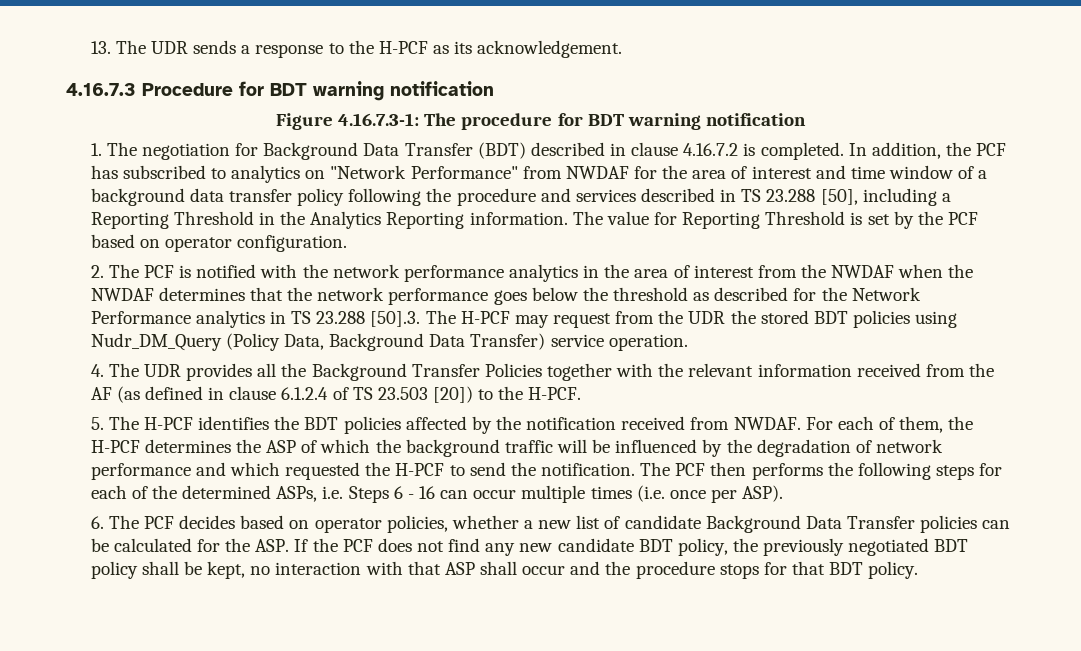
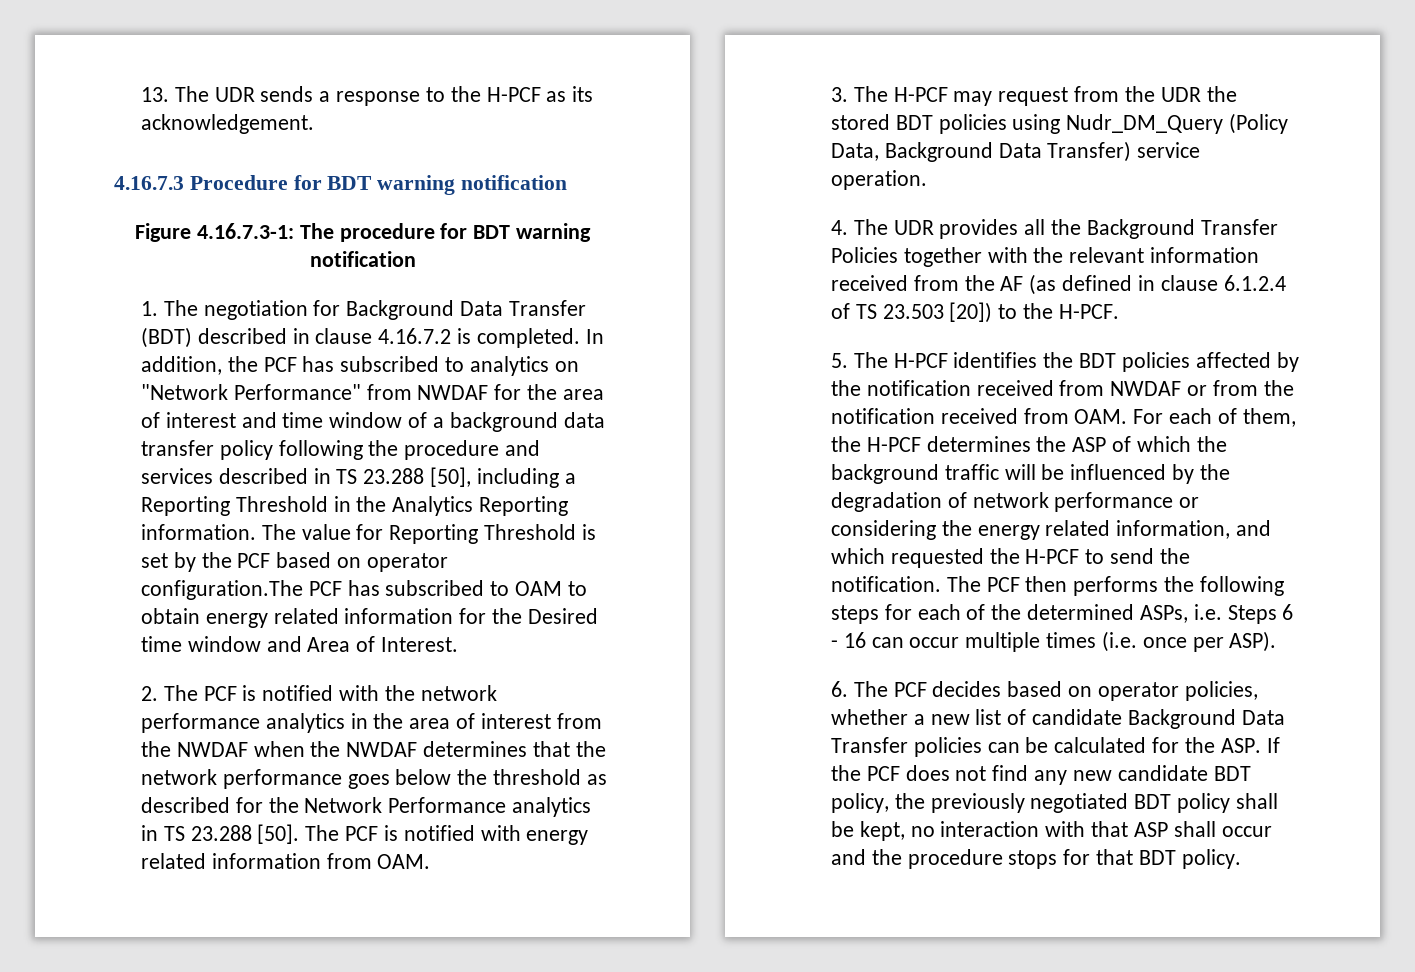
- The value for Reporting Threshold is set by the PCF based on operator configuration.
+ The value for Reporting Threshold is set by the PCF based on operator configuration.The PCF has subscribed to OAM to obtain energy related information for the Desired time window and Area of Interest.
- 2. The PCF is notified with the network performance analytics in the area of interest from the NWDAF when the NWDAF determines that the network performance goes below the threshold as described for the Network Performance analytics in TS 23.288 [50].3. The H-PCF may request from the UDR the stored BDT policies using Nudr_DM_Query (Policy Data, Background Data Transfer) service operation.
+ 2. The PCF is notified with the network performance analytics in the area of interest from the NWDAF when the NWDAF determines that the network performance goes below the threshold as described for the Network Performance analytics in TS 23.288 [50]. The PCF is notified with energy related information from OAM.
+ 3. The H-PCF may request from the UDR the stored BDT policies using Nudr_DM_Query (Policy Data, Background Data Transfer) service operation.
- 5. The H-PCF identifies the BDT policies affected by the notification received from NWDAF. For each of them, the H-PCF determines the ASP of which the background traffic will be influenced by the degradation of network performance and which requested the H-PCF to send the notification.
+ 5. The H-PCF identifies the BDT policies affected by the notification received from NWDAF or from the notification received from OAM. For each of them, the H-PCF determines the ASP of which the background traffic will be influenced by the degradation of network performance or considering the energy related information, and which requested the H-PCF to send the notification.

